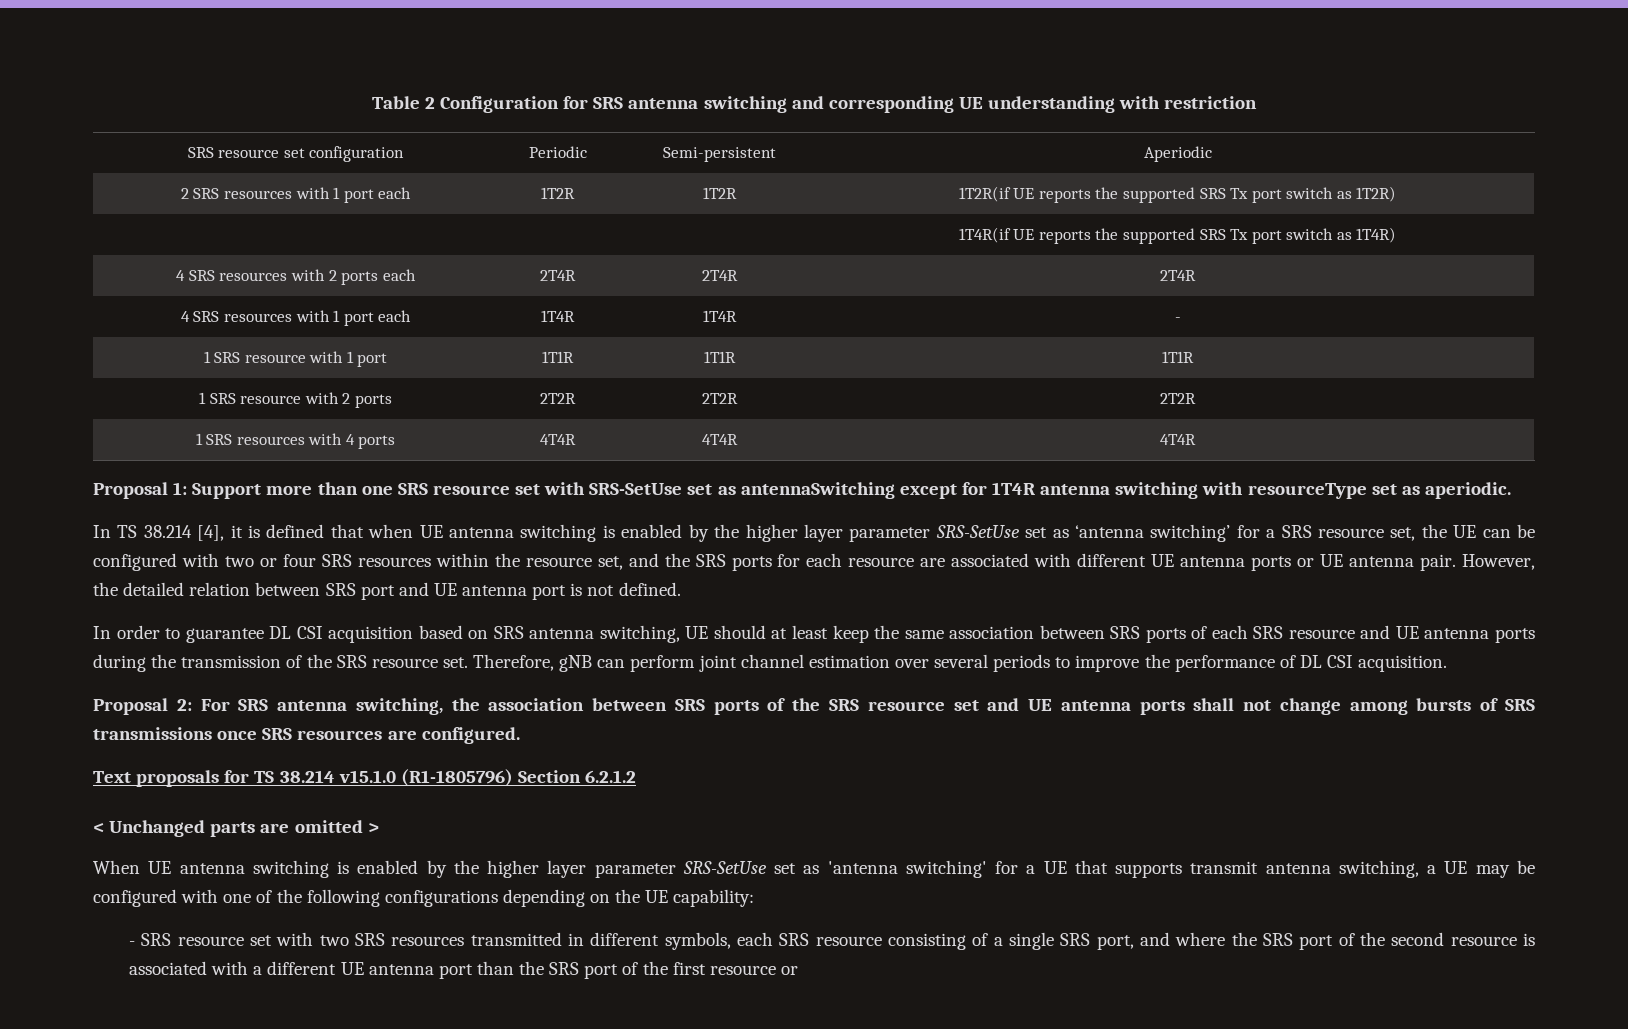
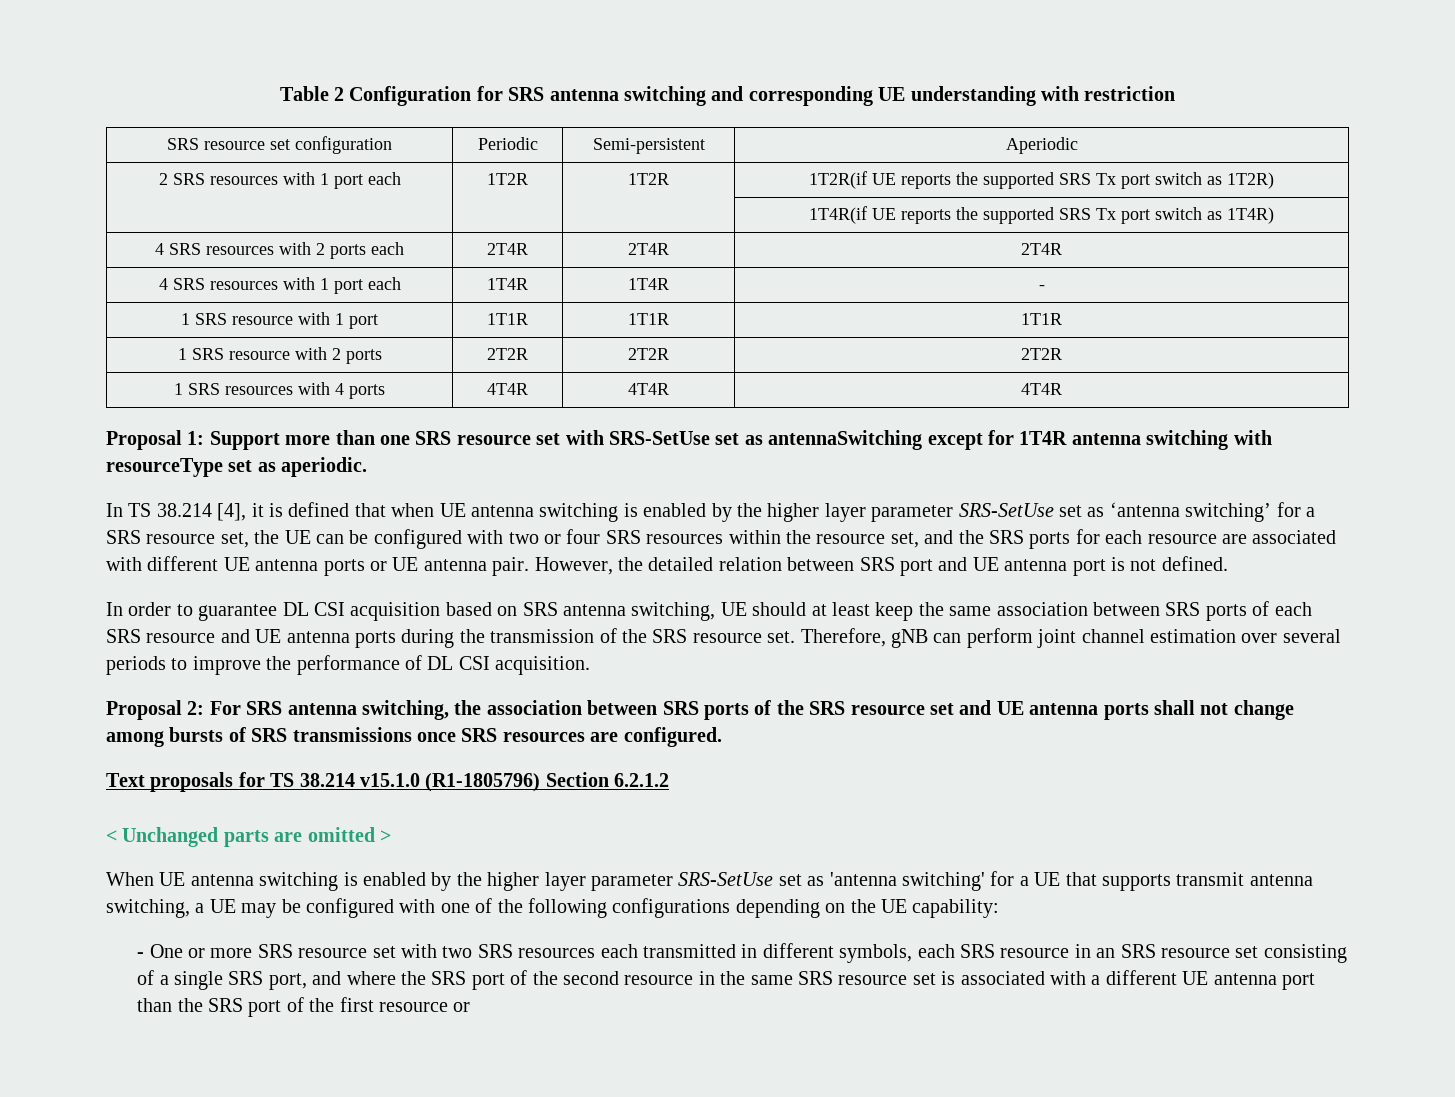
- - SRS resource set with two SRS resources transmitted in different symbols, each SRS resource consisting of a single SRS port, and where the SRS port of the second resource is associated with a different UE antenna port than the SRS port of the first resource or
+ - One or more SRS resource set with two SRS resources each transmitted in different symbols, each SRS resource in an SRS resource set consisting of a single SRS port, and where the SRS port of the second resource in the same SRS resource set is associated with a different UE antenna port than the SRS port of the first resource or

